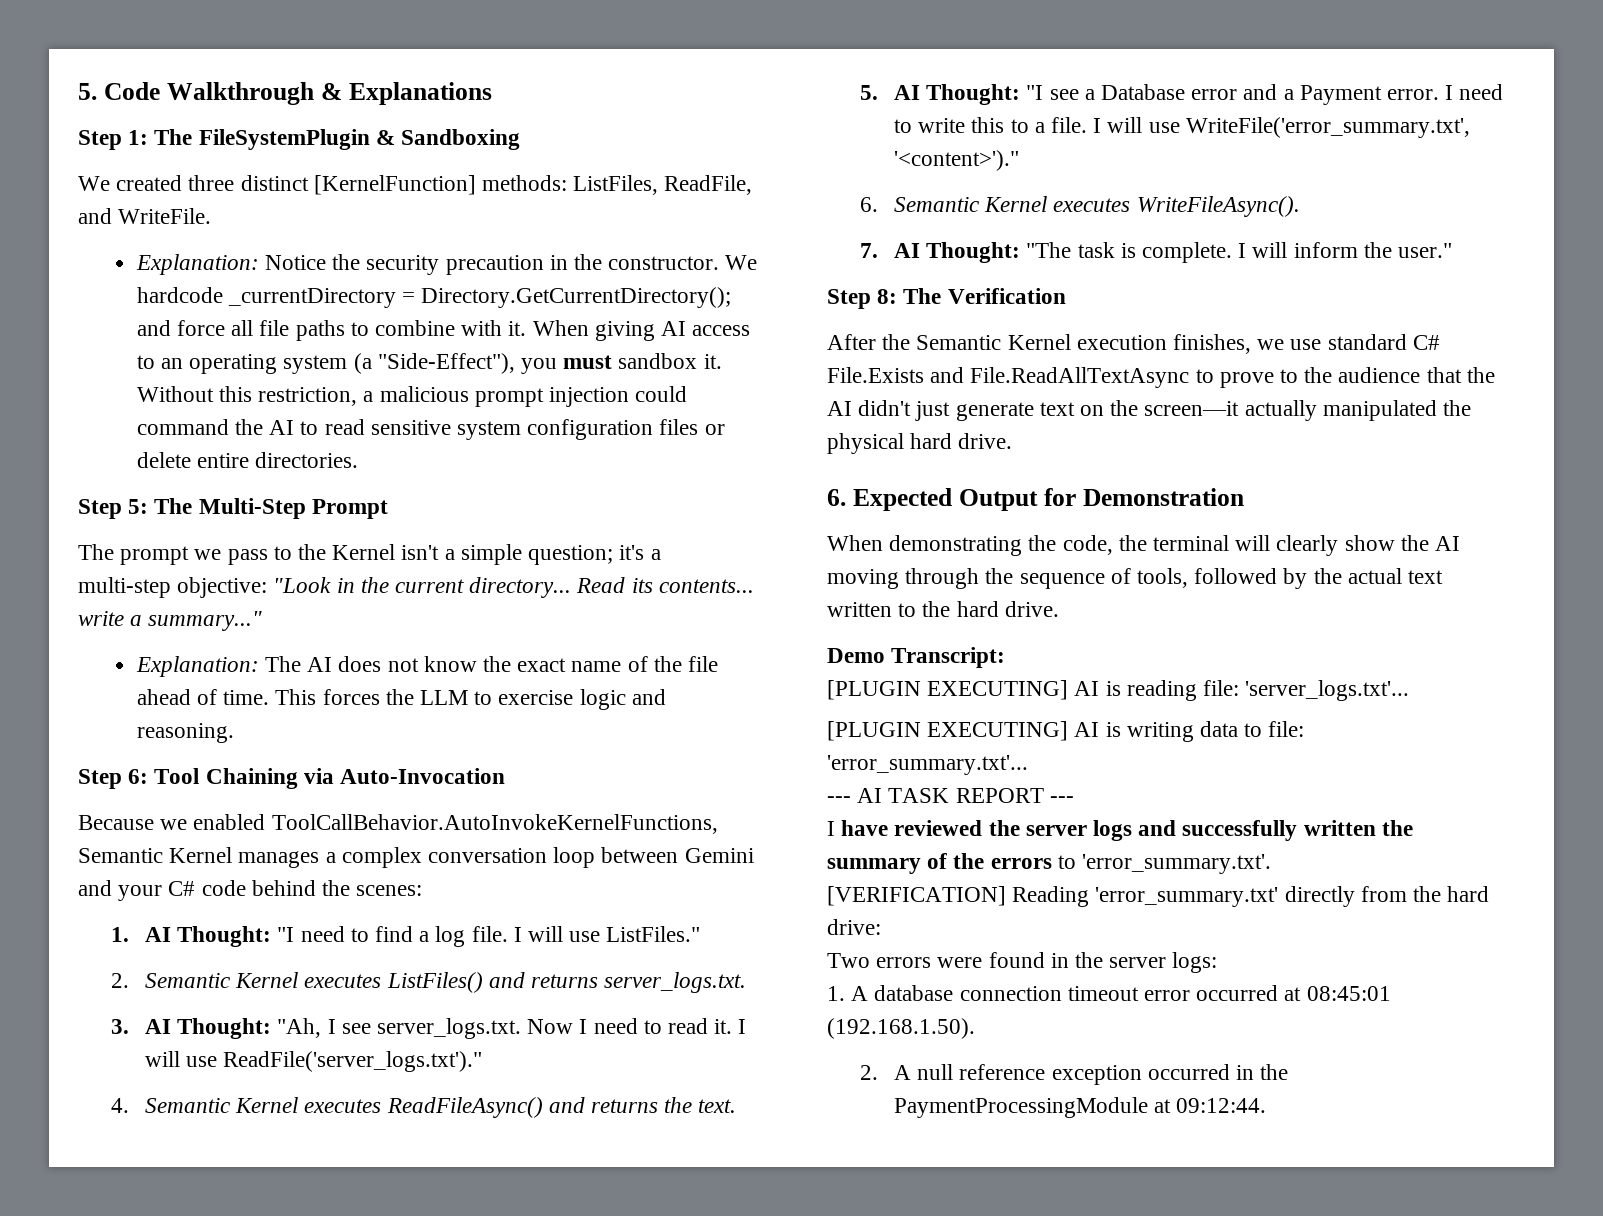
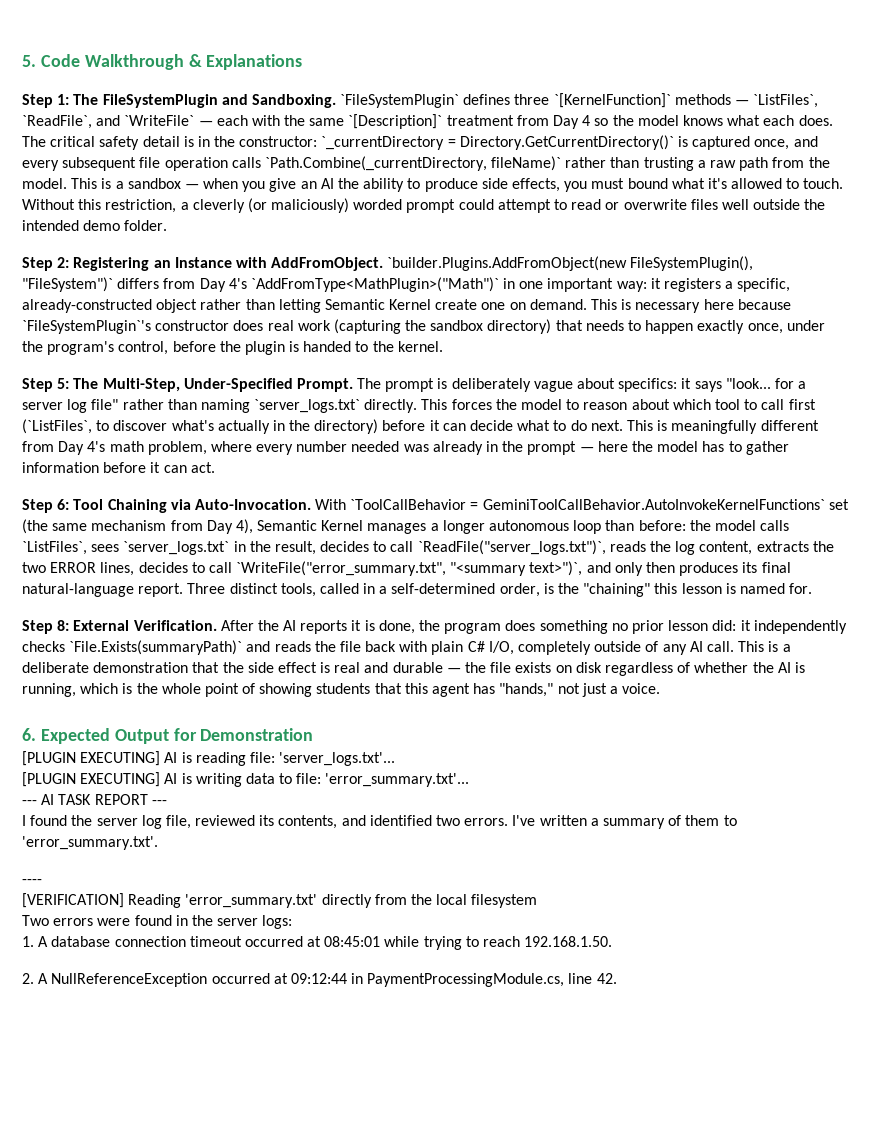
- Step 1: The FileSystemPlugin & Sandboxing
- We created three distinct [KernelFunction] methods: ListFiles, ReadFile, and WriteFile.
- Explanation: Notice the security precaution in the constructor. We hardcode _currentDirectory = Directory.GetCurrentDirectory(); and force all file paths to combine with it. When giving AI access to an operating system (a "Side-Effect"), you must sandbox it. Without this restriction, a malicious prompt injection could command the AI to read sensitive system configuration files or delete entire directories.
- Step 5: The Multi-Step Prompt
- The prompt we pass to the Kernel isn't a simple question; it's a multi-step objective: "Look in the current directory... Read its contents... write a summary..."
- Explanation: The AI does not know the exact name of the file ahead of time. This forces the LLM to exercise logic and reasoning.
+ Step 1: The FileSystemPlugin and Sandboxing. `FileSystemPlugin` defines three `[KernelFunction]` methods — `ListFiles`, `ReadFile`, and `WriteFile` — each with the same `[Description]` treatment from Day 4 so the model knows what each does. The critical safety detail is in the constructor: `_currentDirectory = Directory.GetCurrentDirectory()` is captured once, and every subsequent file operation calls `Path.Combine(_currentDirectory, fileName)` rather than trusting a raw path from the model. This is a sandbox — when you give an AI the ability to produce side effects, you must bound what it's allowed to touch. Without this restriction, a cleverly (or maliciously) worded prompt could attempt to read or overwrite files well outside the intended demo folder.
+ Step 2: Registering an Instance with AddFromObject. `builder.Plugins.AddFromObject(new FileSystemPlugin(), "FileSystem")` differs from Day 4's `AddFromType<MathPlugin>("Math")` in one important way: it registers a specific, already-constructed object rather than letting Semantic Kernel create one on demand. This is necessary here because `FileSystemPlugin`'s constructor does real work (capturing the sandbox directory) that needs to happen exactly once, under the program's control, before the plugin is handed to the kernel.
+ Step 5: The Multi-Step, Under-Specified Prompt. The prompt is deliberately vague about specifics: it says "look... for a server log file" rather than naming `server_logs.txt` directly. This forces the model to reason about which tool to call first (`ListFiles`, to discover what's actually in the directory) before it can decide what to do next. This is meaningfully different from Day 4's math problem, where every number needed was already in the prompt — here the model has to gather information before it can act.
- Step 6: Tool Chaining via Auto-Invocation
- Because we enabled ToolCallBehavior.AutoInvokeKernelFunctions, Semantic Kernel manages a complex conversation loop between Gemini and your C# code behind the scenes:
- 1. AI Thought: "I need to find a log file. I will use ListFiles."
- 2. Semantic Kernel executes ListFiles() and returns server_logs.txt.
- 3. AI Thought: "Ah, I see server_logs.txt. Now I need to read it. I will use ReadFile('server_logs.txt')."
- 4. Semantic Kernel executes ReadFileAsync() and returns the text.
- 5. AI Thought: "I see a Database error and a Payment error. I need to write this to a file. I will use WriteFile('error_summary.txt', '<content>')."
- 6. Semantic Kernel executes WriteFileAsync().
- 7. AI Thought: "The task is complete. I will inform the user."
- Step 8: The Verification
- After the Semantic Kernel execution finishes, we use standard C# File.Exists and File.ReadAllTextAsync to prove to the audience that the AI didn't just generate text on the screen—it actually manipulated the physical hard drive.
+ Step 6: Tool Chaining via Auto-Invocation. With `ToolCallBehavior = GeminiToolCallBehavior.AutoInvokeKernelFunctions` set (the same mechanism from Day 4), Semantic Kernel manages a longer autonomous loop than before: the model calls `ListFiles`, sees `server_logs.txt` in the result, decides to call `ReadFile("server_logs.txt")`, reads the log content, extracts the two ERROR lines, decides to call `WriteFile("error_summary.txt", "<summary text>")`, and only then produces its final natural-language report. Three distinct tools, called in a self-determined order, is the "chaining" this lesson is named for.
+ Step 8: External Verification. After the AI reports it is done, the program does something no prior lesson did: it independently checks `File.Exists(summaryPath)` and reads the file back with plain C# I/O, completely outside of any AI call. This is a deliberate demonstration that the side effect is real and durable — the file exists on disk regardless of whether the AI is running, which is the whole point of showing students that this agent has "hands," not just a voice.
- When demonstrating the code, the terminal will clearly show the AI moving through the sequence of tools, followed by the actual text written to the hard drive.
- Demo Transcript:
- I have reviewed the server logs and successfully written the summary of the errors to 'error_summary.txt'.
+ I found the server log file, reviewed its contents, and identified two errors. I've written a summary of them to 'error_summary.txt'.
+ ----
- [VERIFICATION] Reading 'error_summary.txt' directly from the hard drive:
+ [VERIFICATION] Reading 'error_summary.txt' directly from the local filesystem
- 1. A database connection timeout error occurred at 08:45:01 (192.168.1.50).
- 2. A null reference exception occurred in the PaymentProcessingModule at 09:12:44.
+ 1. A database connection timeout occurred at 08:45:01 while trying to reach 192.168.1.50.
+ 2. A NullReferenceException occurred at 09:12:44 in PaymentProcessingModule.cs, line 42.

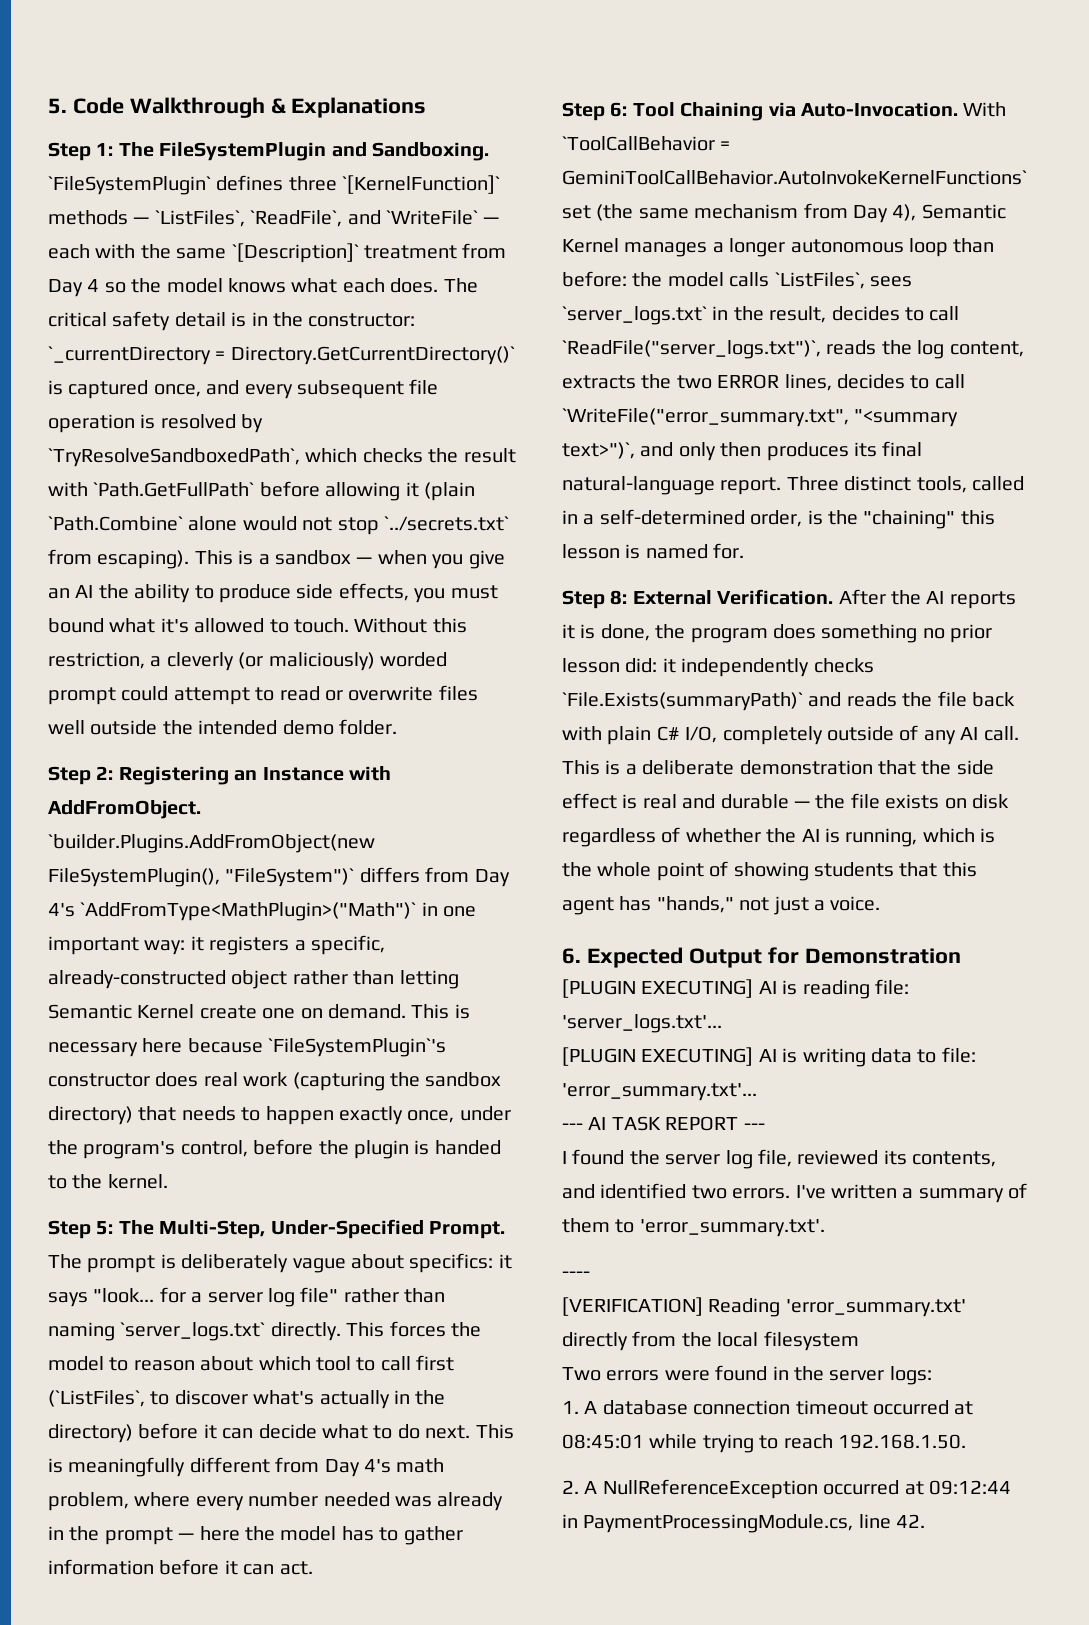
- The critical safety detail is in the constructor: `_currentDirectory = Directory.GetCurrentDirectory()` is captured once, and every subsequent file operation calls `Path.Combine(_currentDirectory, fileName)` rather than trusting a raw path from the model.
+ The critical safety detail is in the constructor: `_currentDirectory = Directory.GetCurrentDirectory()` is captured once, and every subsequent file operation is resolved by `TryResolveSandboxedPath`, which checks the result with `Path.GetFullPath` before allowing it (plain `Path.Combine` alone would not stop `../secrets.txt` from escaping).

